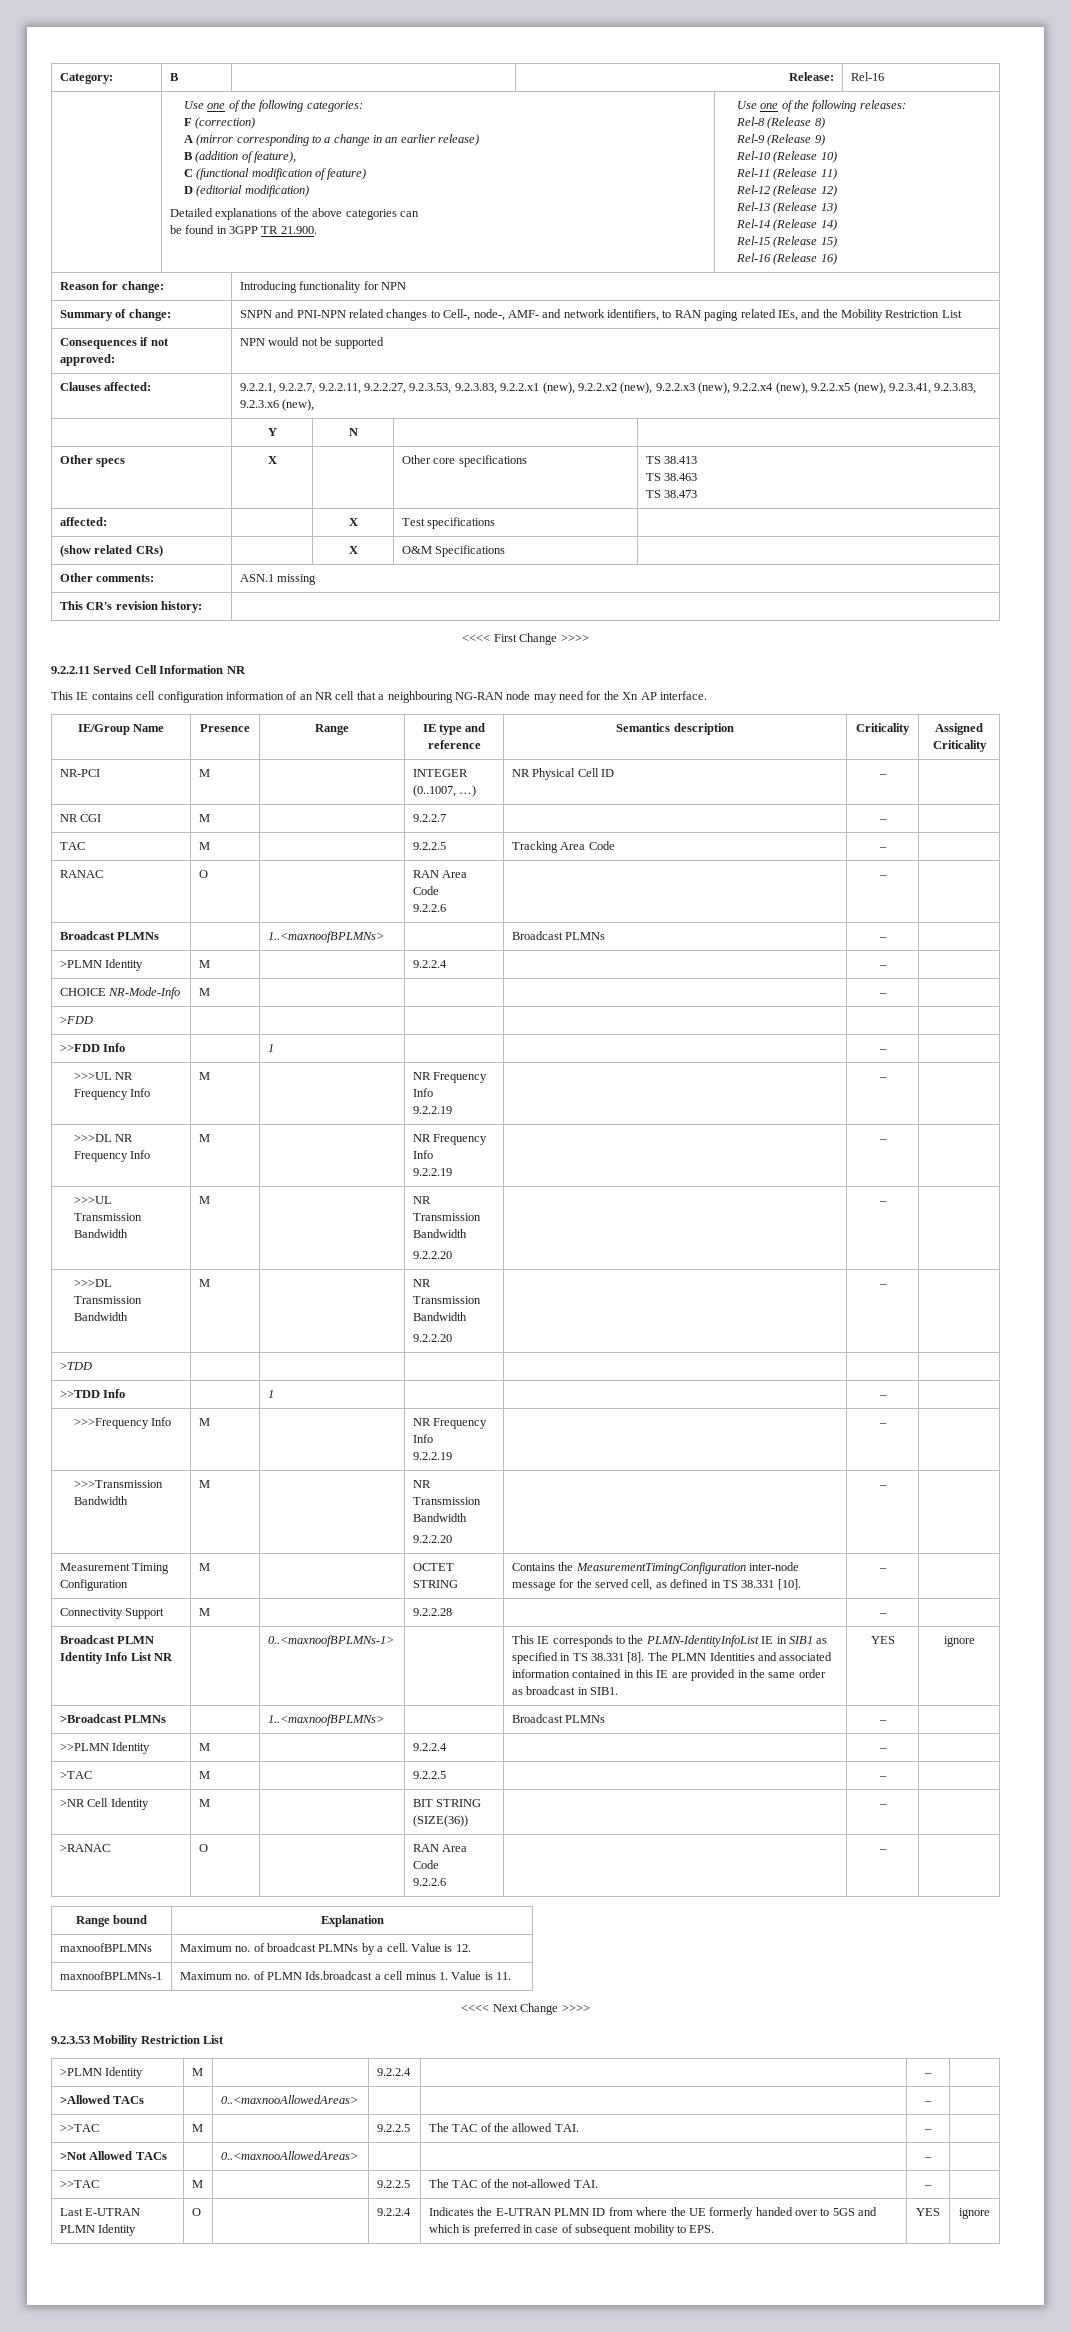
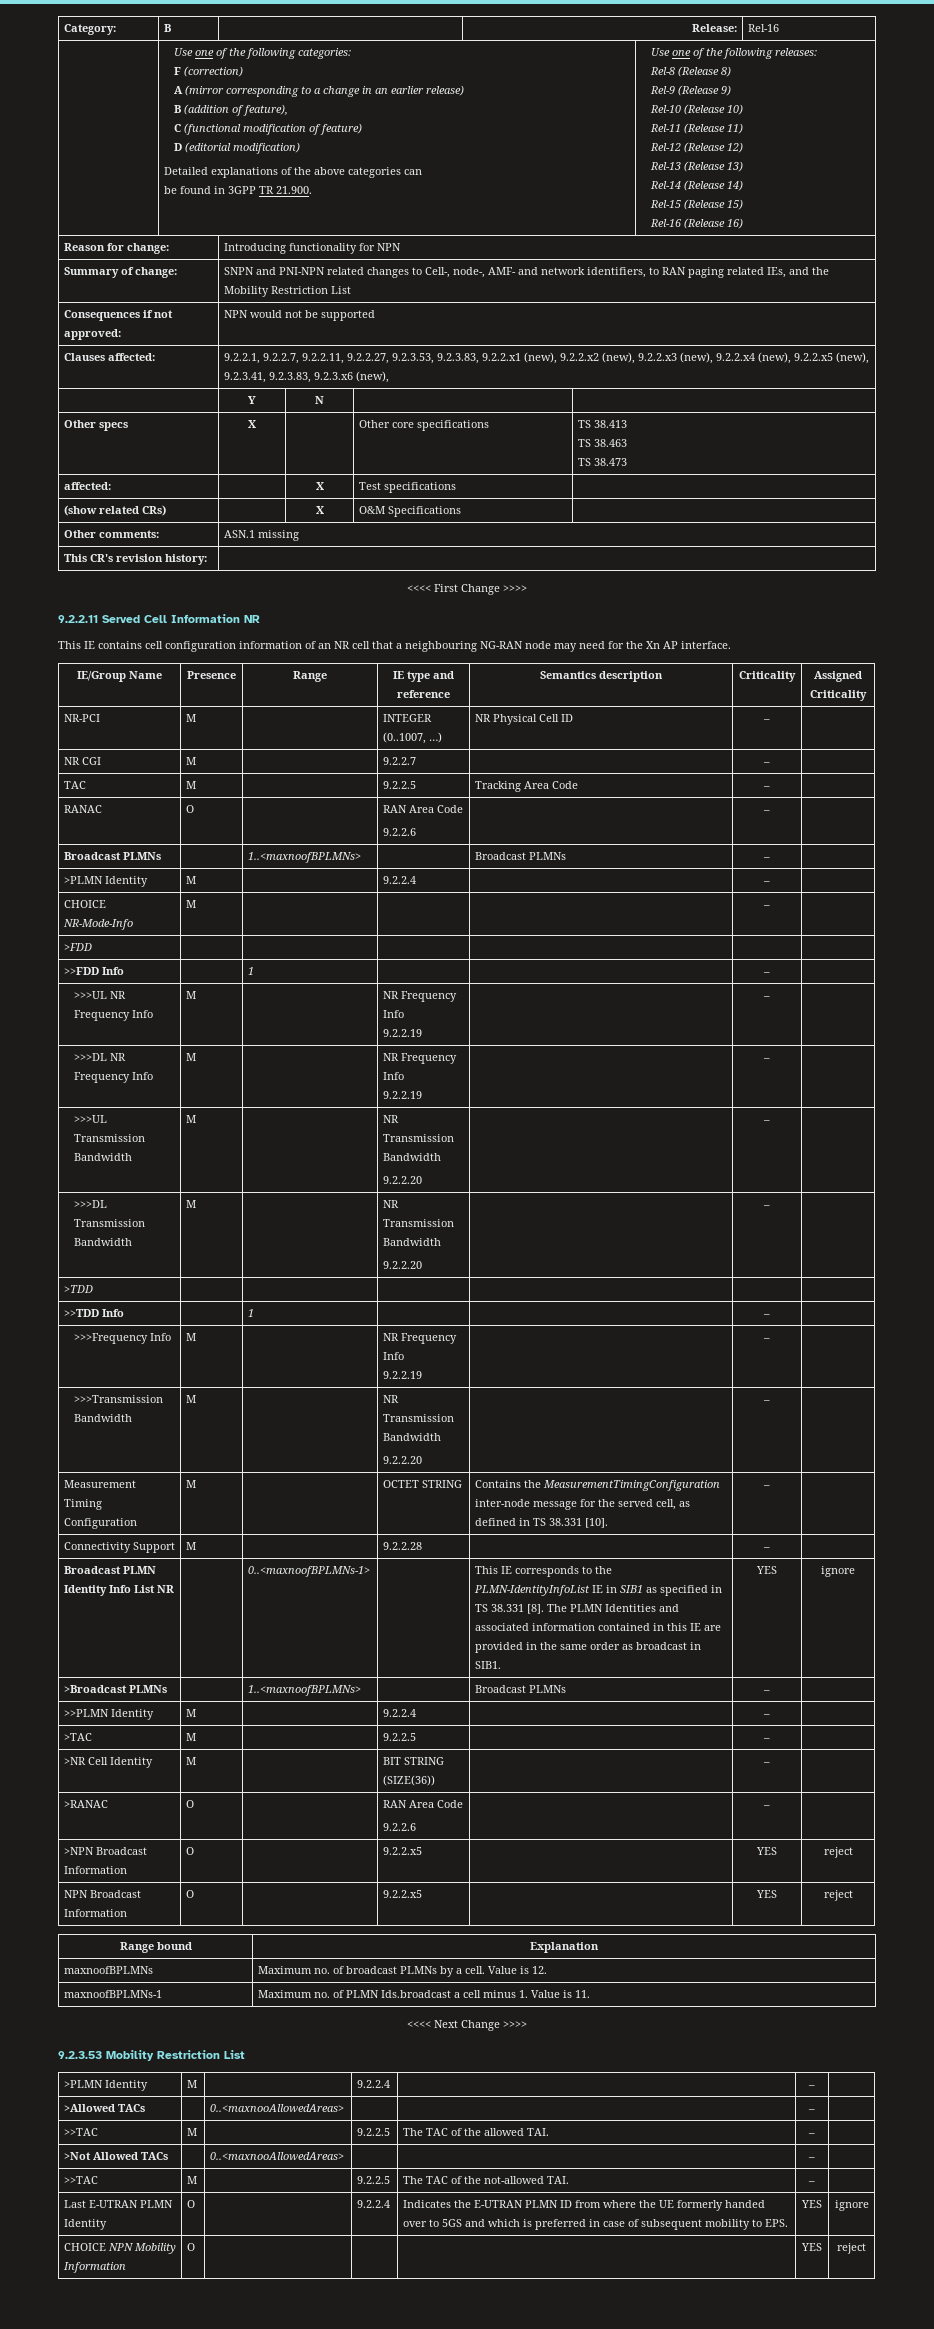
+ >NPN Broadcast Information | O | | 9.2.2.x5 | | YES | reject
+ NPN Broadcast Information | O | | 9.2.2.x5 | | YES | reject
+ CHOICE NPN Mobility Information | O | | | | YES | reject

